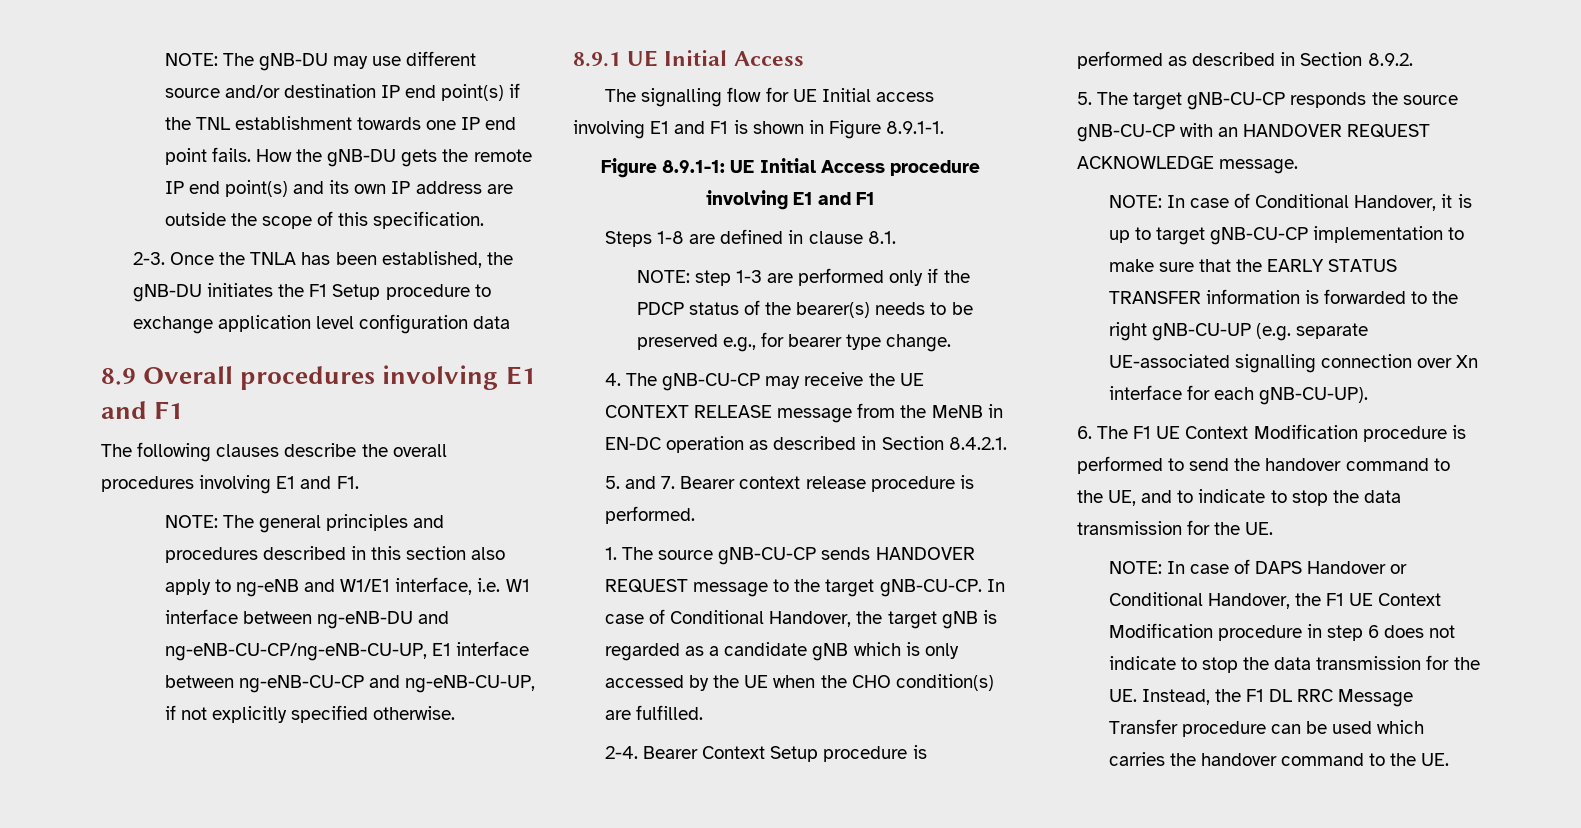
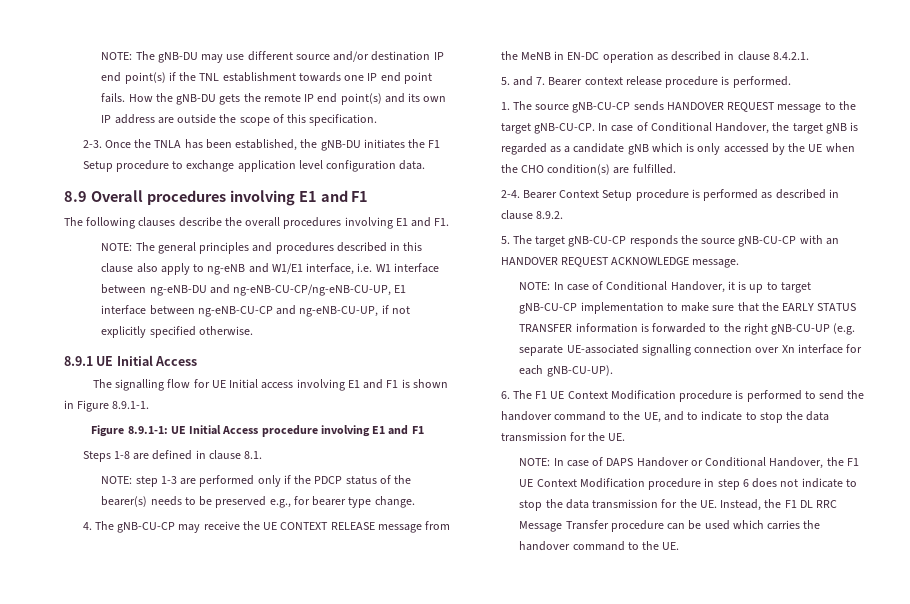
- Once the TNLA has been established, the gNB-DU initiates the F1 Setup procedure to exchange application level configuration data
+ Once the TNLA has been established, the gNB-DU initiates the F1 Setup procedure to exchange application level configuration data.
- NOTE: The general principles and procedures described in this section also apply to ng-eNB and W1/E1 interface, i.e. W1 interface between ng-eNB-DU and ng-eNB-CU-CP/ng-eNB-CU-UP, E1 interface between ng-eNB-CU-CP and ng-eNB-CU-UP, if not explicitly specified otherwise.
+ NOTE: The general principles and procedures described in this clause also apply to ng-eNB and W1/E1 interface, i.e. W1 interface between ng-eNB-DU and ng-eNB-CU-CP/ng-eNB-CU-UP, E1 interface between ng-eNB-CU-CP and ng-eNB-CU-UP, if not explicitly specified otherwise.
- 4. The gNB-CU-CP may receive the UE CONTEXT RELEASE message from the MeNB in EN-DC operation as described in Section 8.4.2.1.
+ 4. The gNB-CU-CP may receive the UE CONTEXT RELEASE message from the MeNB in EN-DC operation as described in clause 8.4.2.1.
- Bearer Context Setup procedure is performed as described in Section 8.9.2.
+ Bearer Context Setup procedure is performed as described in clause 8.9.2.

